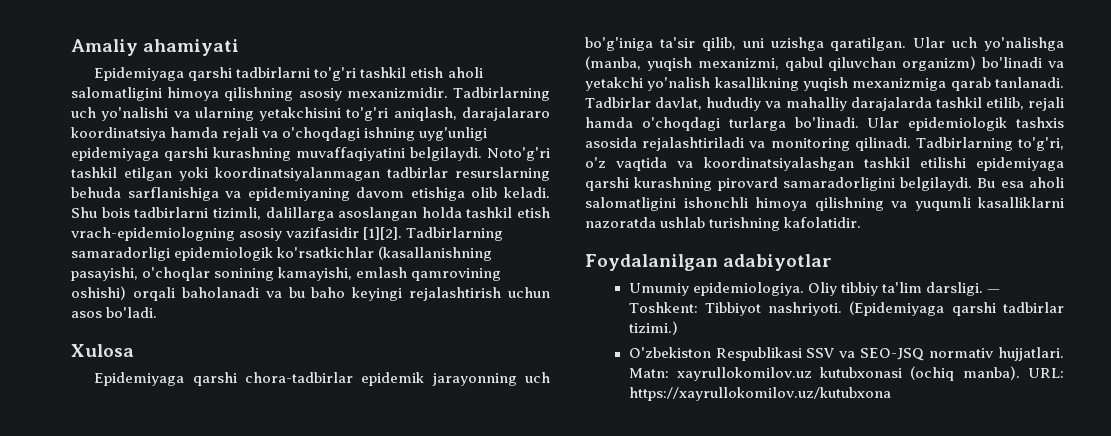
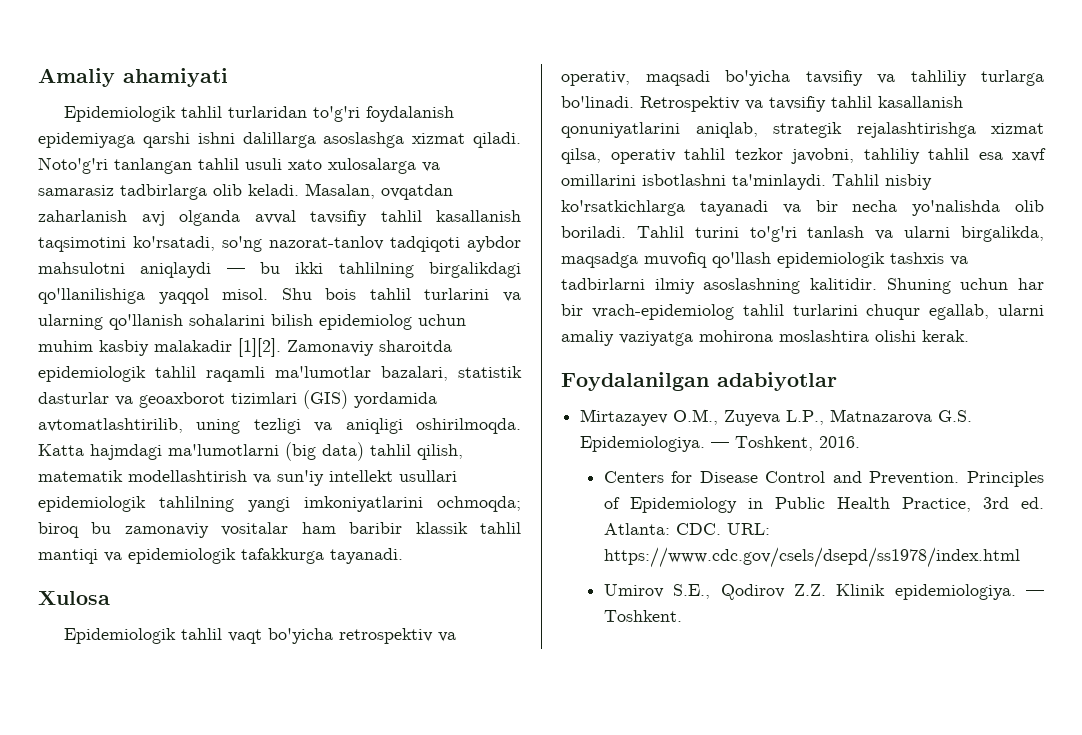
- Epidemiyaga qarshi tadbirlarni to'g'ri tashkil etish aholi salomatligini himoya qilishning asosiy mexanizmidir. Tadbirlarning uch yo'nalishi va ularning yetakchisini to'g'ri aniqlash, darajalararo koordinatsiya hamda rejali va o'choqdagi ishning uyg'unligi epidemiyaga qarshi kurashning muvaffaqiyatini belgilaydi. Noto'g'ri tashkil etilgan yoki koordinatsiyalanmagan tadbirlar resurslarning behuda sarflanishiga va epidemiyaning davom etishiga olib keladi. Shu bois tadbirlarni tizimli, dalillarga asoslangan holda tashkil etish vrach-epidemiologning asosiy vazifasidir [1][2]. Tadbirlarning samaradorligi epidemiologik ko'rsatkichlar (kasallanishning pasayishi, o'choqlar sonining kamayishi, emlash qamrovining oshishi) orqali baholanadi va bu baho keyingi rejalashtirish uchun asos bo'ladi.
+ Epidemiologik tahlil turlaridan to'g'ri foydalanish epidemiyaga qarshi ishni dalillarga asoslashga xizmat qiladi. Noto'g'ri tanlangan tahlil usuli xato xulosalarga va samarasiz tadbirlarga olib keladi. Masalan, ovqatdan zaharlanish avj olganda avval tavsifiy tahlil kasallanish taqsimotini ko'rsatadi, so'ng nazorat-tanlov tadqiqoti aybdor mahsulotni aniqlaydi — bu ikki tahlilning birgalikdagi qo'llanilishiga yaqqol misol. Shu bois tahlil turlarini va ularning qo'llanish sohalarini bilish epidemiolog uchun muhim kasbiy malakadir [1][2]. Zamonaviy sharoitda epidemiologik tahlil raqamli ma'lumotlar bazalari, statistik dasturlar va geoaxborot tizimlari (GIS) yordamida avtomatlashtirilib, uning tezligi va aniqligi oshirilmoqda. Katta hajmdagi ma'lumotlarni (big data) tahlil qilish, matematik modellashtirish va sun'iy intellekt usullari epidemiologik tahlilning yangi imkoniyatlarini ochmoqda; biroq bu zamonaviy vositalar ham baribir klassik tahlil mantiqi va epidemiologik tafakkurga tayanadi.
  Xulosa
- Epidemiyaga qarshi chora-tadbirlar epidemik jarayonning uch bo'g'iniga ta'sir qilib, uni uzishga qaratilgan. Ular uch yo'nalishga (manba, yuqish mexanizmi, qabul qiluvchan organizm) bo'linadi va yetakchi yo'nalish kasallikning yuqish mexanizmiga qarab tanlanadi. Tadbirlar davlat, hududiy va mahalliy darajalarda tashkil etilib, rejali hamda o'choqdagi turlarga bo'linadi. Ular epidemiologik tashxis asosida rejalashtiriladi va monitoring qilinadi. Tadbirlarning to'g'ri, o'z vaqtida va koordinatsiyalashgan tashkil etilishi epidemiyaga qarshi kurashning pirovard samaradorligini belgilaydi. Bu esa aholi salomatligini ishonchli himoya qilishning va yuqumli kasalliklarni nazoratda ushlab turishning kafolatidir.
+ Epidemiologik tahlil vaqt bo'yicha retrospektiv va operativ, maqsadi bo'yicha tavsifiy va tahliliy turlarga bo'linadi. Retrospektiv va tavsifiy tahlil kasallanish qonuniyatlarini aniqlab, strategik rejalashtirishga xizmat qilsa, operativ tahlil tezkor javobni, tahliliy tahlil esa xavf omillarini isbotlashni ta'minlaydi. Tahlil nisbiy ko'rsatkichlarga tayanadi va bir necha yo'nalishda olib boriladi. Tahlil turini to'g'ri tanlash va ularni birgalikda, maqsadga muvofiq qo'llash epidemiologik tashxis va tadbirlarni ilmiy asoslashning kalitidir. Shuning uchun har bir vrach-epidemiolog tahlil turlarini chuqur egallab, ularni amaliy vaziyatga mohirona moslashtira olishi kerak.
  Foydalanilgan adabiyotlar
- Umumiy epidemiologiya. Oliy tibbiy ta'lim darsligi. — Toshkent: Tibbiyot nashriyoti. (Epidemiyaga qarshi tadbirlar tizimi.)
- O'zbekiston Respublikasi SSV va SEO-JSQ normativ hujjatlari. Matn: xayrullokomilov.uz kutubxonasi (ochiq manba). URL: https://xayrullokomilov.uz/kutubxona
+ Mirtazayev O.M., Zuyeva L.P., Matnazarova G.S. Epidemiologiya. — Toshkent, 2016.
+ Centers for Disease Control and Prevention. Principles of Epidemiology in Public Health Practice, 3rd ed. Atlanta: CDC. URL: https://www.cdc.gov/csels/dsepd/ss1978/index.html
+ Umirov S.E., Qodirov Z.Z. Klinik epidemiologiya. — Toshkent.

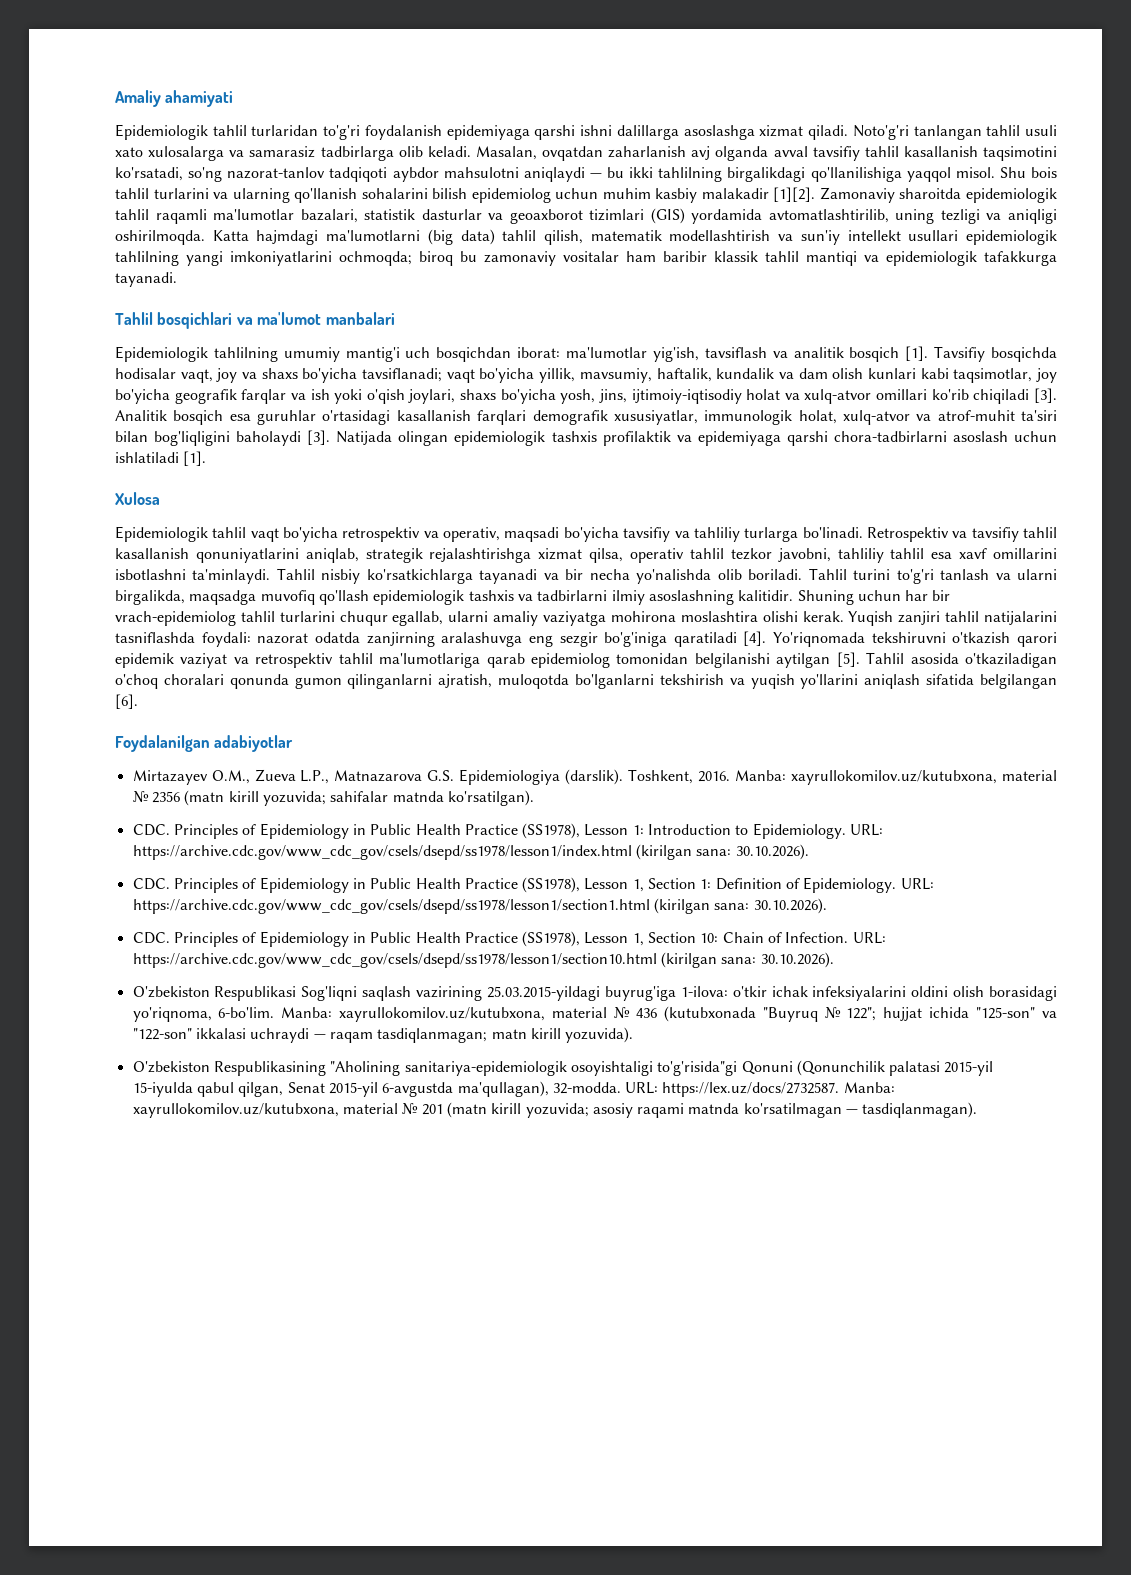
+ Tahlil bosqichlari va ma'lumot manbalari
+ Epidemiologik tahlilning umumiy mantig'i uch bosqichdan iborat: ma'lumotlar yig'ish, tavsiflash va analitik bosqich [1]. Tavsifiy bosqichda hodisalar vaqt, joy va shaxs bo'yicha tavsiflanadi; vaqt bo'yicha yillik, mavsumiy, haftalik, kundalik va dam olish kunlari kabi taqsimotlar, joy bo'yicha geografik farqlar va ish yoki o'qish joylari, shaxs bo'yicha yosh, jins, ijtimoiy-iqtisodiy holat va xulq-atvor omillari ko'rib chiqiladi [3]. Analitik bosqich esa guruhlar o'rtasidagi kasallanish farqlari demografik xususiyatlar, immunologik holat, xulq-atvor va atrof-muhit ta'siri bilan bog'liqligini baholaydi [3]. Natijada olingan epidemiologik tashxis profilaktik va epidemiyaga qarshi chora-tadbirlarni asoslash uchun ishlatiladi [1].
+ Yuqish zanjiri tahlil natijalarini tasniflashda foydali: nazorat odatda zanjirning aralashuvga eng sezgir bo'g'iniga qaratiladi [4]. Yo'riqnomada tekshiruvni o'tkazish qarori epidemik vaziyat va retrospektiv tahlil ma'lumotlariga qarab epidemiolog tomonidan belgilanishi aytilgan [5]. Tahlil asosida o'tkaziladigan o'choq choralari qonunda gumon qilinganlarni ajratish, muloqotda bo'lganlarni tekshirish va yuqish yo'llarini aniqlash sifatida belgilangan [6].
- Mirtazayev O.M., Zuyeva L.P., Matnazarova G.S. Epidemiologiya. — Toshkent, 2016.
- Centers for Disease Control and Prevention. Principles of Epidemiology in Public Health Practice, 3rd ed. Atlanta: CDC. URL: https://www.cdc.gov/csels/dsepd/ss1978/index.html
- Umirov S.E., Qodirov Z.Z. Klinik epidemiologiya. — Toshkent.
+ Mirtazayev O.M., Zueva L.P., Matnazarova G.S. Epidemiologiya (darslik). Toshkent, 2016. Manba: xayrullokomilov.uz/kutubxona, material № 2356 (matn kirill yozuvida; sahifalar matnda ko'rsatilgan).
+ CDC. Principles of Epidemiology in Public Health Practice (SS1978), Lesson 1: Introduction to Epidemiology. URL: https://archive.cdc.gov/www_cdc_gov/csels/dsepd/ss1978/lesson1/index.html (kirilgan sana: 30.10.2026).
+ CDC. Principles of Epidemiology in Public Health Practice (SS1978), Lesson 1, Section 1: Definition of Epidemiology. URL: https://archive.cdc.gov/www_cdc_gov/csels/dsepd/ss1978/lesson1/section1.html (kirilgan sana: 30.10.2026).
+ CDC. Principles of Epidemiology in Public Health Practice (SS1978), Lesson 1, Section 10: Chain of Infection. URL: https://archive.cdc.gov/www_cdc_gov/csels/dsepd/ss1978/lesson1/section10.html (kirilgan sana: 30.10.2026).
+ O'zbekiston Respublikasi Sog'liqni saqlash vazirining 25.03.2015-yildagi buyrug'iga 1-ilova: o'tkir ichak infeksiyalarini oldini olish borasidagi yo'riqnoma, 6-bo'lim. Manba: xayrullokomilov.uz/kutubxona, material № 436 (kutubxonada "Buyruq № 122"; hujjat ichida "125-son" va "122-son" ikkalasi uchraydi — raqam tasdiqlanmagan; matn kirill yozuvida).
+ O'zbekiston Respublikasining "Aholining sanitariya-epidemiologik osoyishtaligi to'g'risida"gi Qonuni (Qonunchilik palatasi 2015-yil 15-iyulda qabul qilgan, Senat 2015-yil 6-avgustda ma'qullagan), 32-modda. URL: https://lex.uz/docs/2732587. Manba: xayrullokomilov.uz/kutubxona, material № 201 (matn kirill yozuvida; asosiy raqami matnda ko'rsatilmagan — tasdiqlanmagan).

